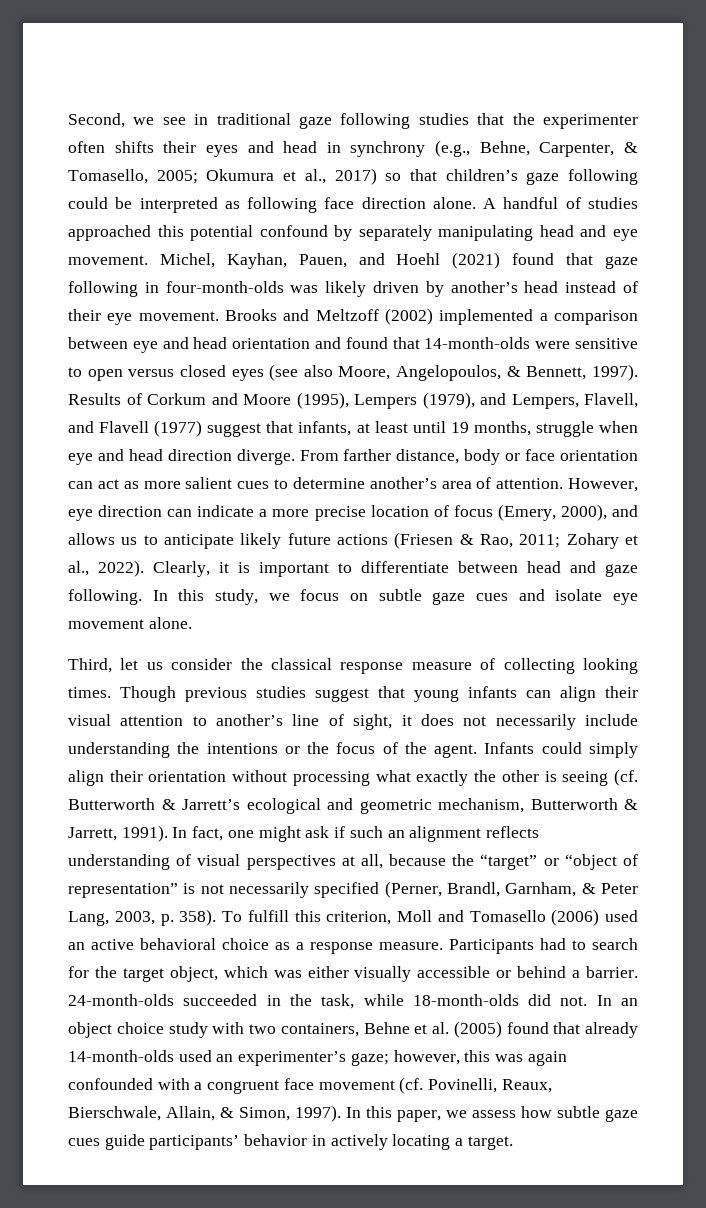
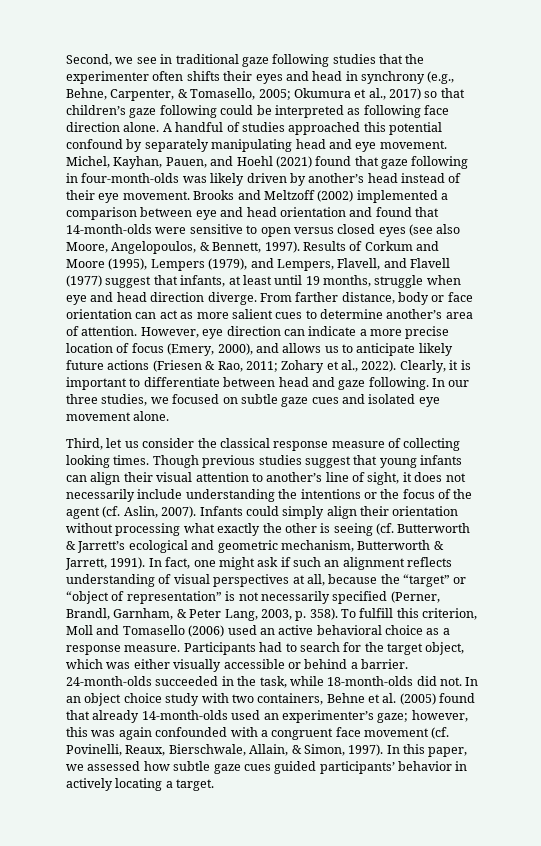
- In this study, we focus on subtle gaze cues and isolate eye movement alone.
+ In our three studies, we focused on subtle gaze cues and isolated eye movement alone.
- Though previous studies suggest that young infants can align their visual attention to another’s line of sight, it does not necessarily include understanding the intentions or the focus of the agent.
+ Though previous studies suggest that young infants can align their visual attention to another’s line of sight, it does not necessarily include understanding the intentions or the focus of the agent (cf. Aslin, 2007).
- In this paper, we assess how subtle gaze cues guide participants’ behavior in actively locating a target.
+ In this paper, we assessed how subtle gaze cues guided participants’ behavior in actively locating a target.

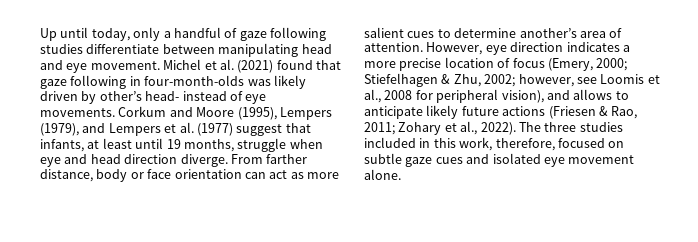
- Second, we see in traditional gaze following studies that the experimenter often shifts their eyes and head in synchrony (e.g., Behne, Carpenter, & Tomasello, 2005; Okumura et al., 2017) so that children’s gaze following could be interpreted as following face direction alone. A handful of studies approached this potential confound by separately manipulating head and eye movement.
+ Up until today, only a handful of gaze following studies differentiate between manipulating head and eye movement.
- Michel, Kayhan, Pauen, and Hoehl (2021) found that gaze following in four-month-olds was likely driven by another’s head instead of their eye movement. Brooks and Meltzoff (2002) implemented a comparison between eye and head orientation and found that 14-month-olds were sensitive to open versus closed eyes (see also Moore, Angelopoulos, & Bennett, 1997). Results of Corkum and Moore (1995), Lempers (1979), and Lempers, Flavell, and Flavell (1977) suggest that infants, at least until 19 months, struggle when eye and head direction diverge.
+ Michel et al. (2021) found that gaze following in four-month-olds was likely driven by other’s head- instead of eye movements. Corkum and Moore (1995), Lempers (1979), and Lempers et al. (1977) suggest that infants, at least until 19 months, struggle when eye and head direction diverge.
- However, eye direction can indicate a more precise location of focus (Emery, 2000), and allows us to anticipate likely future actions (Friesen & Rao, 2011; Zohary et al., 2022).
+ However, eye direction indicates a more precise location of focus (Emery, 2000; Stiefelhagen & Zhu, 2002; however, see Loomis et al., 2008 for peripheral vision), and allows to anticipate likely future actions (Friesen & Rao, 2011; Zohary et al., 2022).
- Clearly, it is important to differentiate between head and gaze following. In our three studies, we focused on subtle gaze cues and isolated eye movement alone.
+ The three studies included in this work, therefore, focused on subtle gaze cues and isolated eye movement alone.
- Third, let us consider the classical response measure of collecting looking times. Though previous studies suggest that young infants can align their visual attention to another’s line of sight, it does not necessarily include understanding the intentions or the focus of the agent (cf. Aslin, 2007). Infants could simply align their orientation without processing what exactly the other is seeing (cf. Butterworth & Jarrett’s ecological and geometric mechanism, Butterworth & Jarrett, 1991). In fact, one might ask if such an alignment reflects understanding of visual perspectives at all, because the “target” or “object of representation” is not necessarily specified (Perner, Brandl, Garnham, & Peter Lang, 2003, p. 358). To fulfill this criterion, Moll and Tomasello (2006) used an active behavioral choice as a response measure. Participants had to search for the target object, which was either visually accessible or behind a barrier. 24-month-olds succeeded in the task, while 18-month-olds did not. In an object choice study with two containers, Behne et al. (2005) found that already 14-month-olds used an experimenter’s gaze; however, this was again confounded with a congruent face movement (cf. Povinelli, Reaux, Bierschwale, Allain, & Simon, 1997). In this paper, we assessed how subtle gaze cues guided participants’ behavior in actively locating a target.

